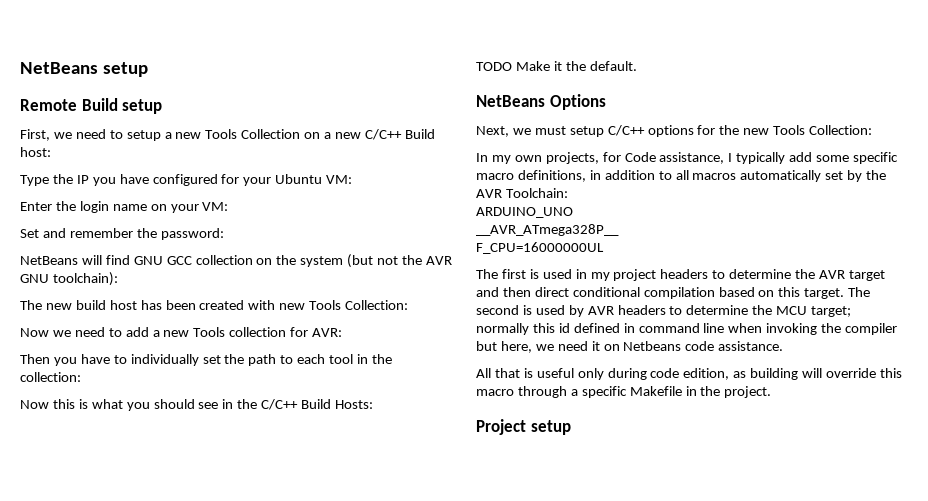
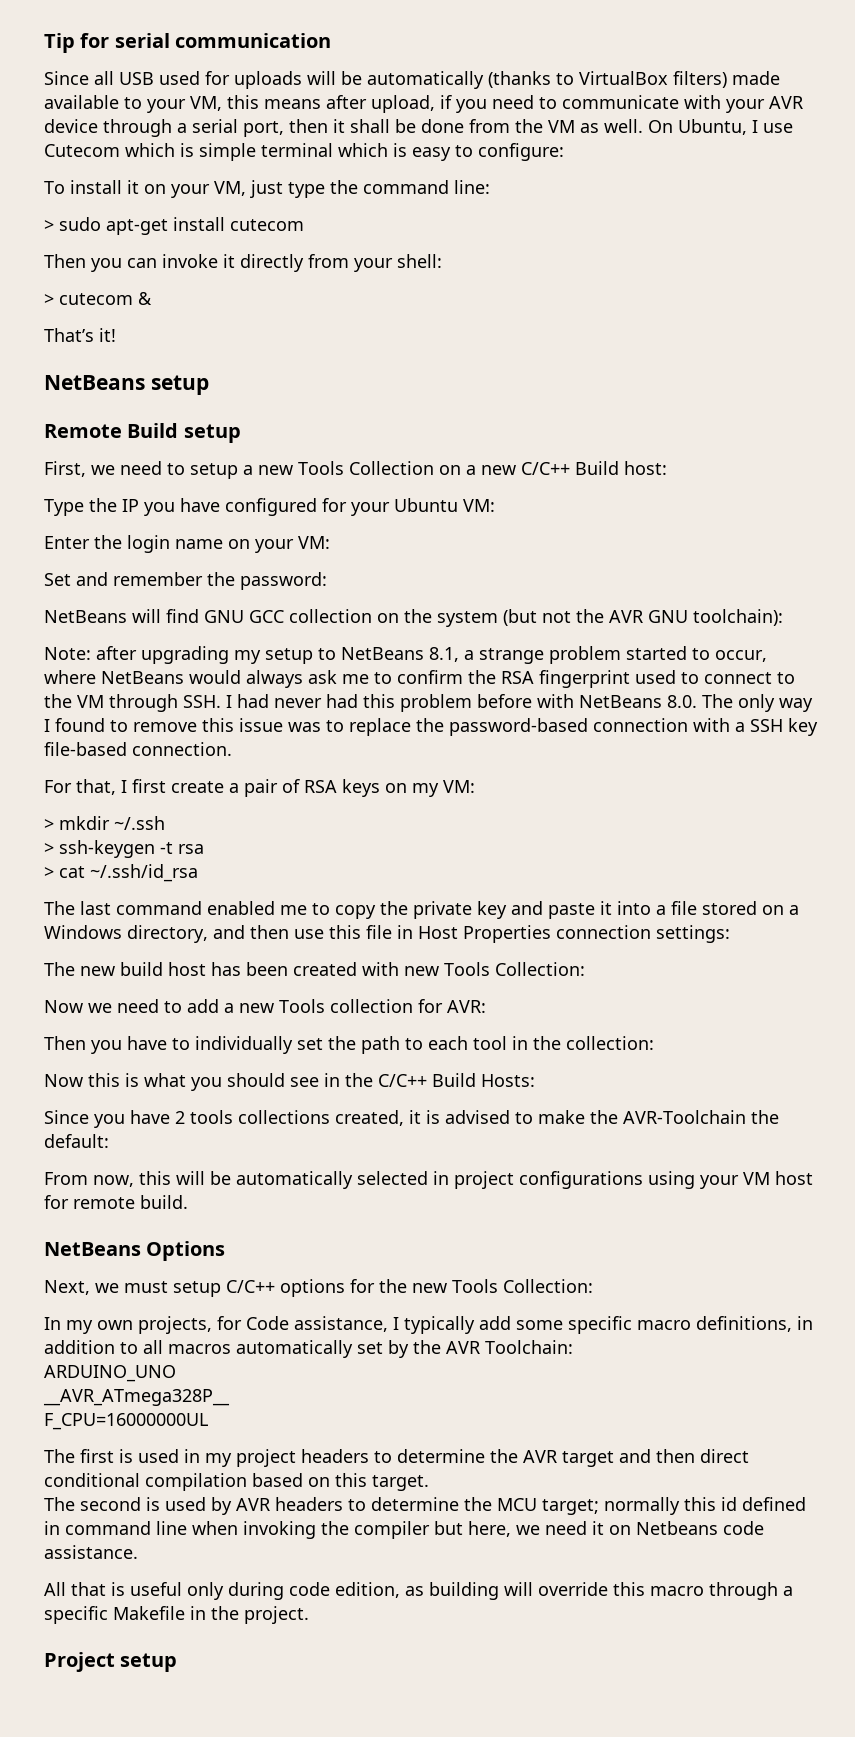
+ Tip for serial communication
+ Since all USB used for uploads will be automatically (thanks to VirtualBox filters) made available to your VM, this means after upload, if you need to communicate with your AVR device through a serial port, then it shall be done from the VM as well. On Ubuntu, I use Cutecom which is simple terminal which is easy to configure:
+ To install it on your VM, just type the command line:
+ > sudo apt-get install cutecom
+ Then you can invoke it directly from your shell:
+ > cutecom &
+ That’s it!
+ Note: after upgrading my setup to NetBeans 8.1, a strange problem started to occur, where NetBeans would always ask me to confirm the RSA fingerprint used to connect to the VM through SSH. I had never had this problem before with NetBeans 8.0. The only way I found to remove this issue was to replace the password-based connection with a SSH key file-based connection.
+ For that, I first create a pair of RSA keys on my VM:
+ > mkdir ~/.ssh
+ > ssh-keygen -t rsa
+ > cat ~/.ssh/id_rsa
+ The last command enabled me to copy the private key and paste it into a file stored on a Windows directory, and then use this file in Host Properties connection settings:
- TODO Make it the default.
+ Since you have 2 tools collections created, it is advised to make the AVR-Toolchain the default:
+ From now, this will be automatically selected in project configurations using your VM host for remote build.
- The first is used in my project headers to determine the AVR target and then direct conditional compilation based on this target. The second is used by AVR headers to determine the MCU target; normally this id defined in command line when invoking the compiler but here, we need it on Netbeans code assistance.
+ The first is used in my project headers to determine the AVR target and then direct conditional compilation based on this target.
+ The second is used by AVR headers to determine the MCU target; normally this id defined in command line when invoking the compiler but here, we need it on Netbeans code assistance.

